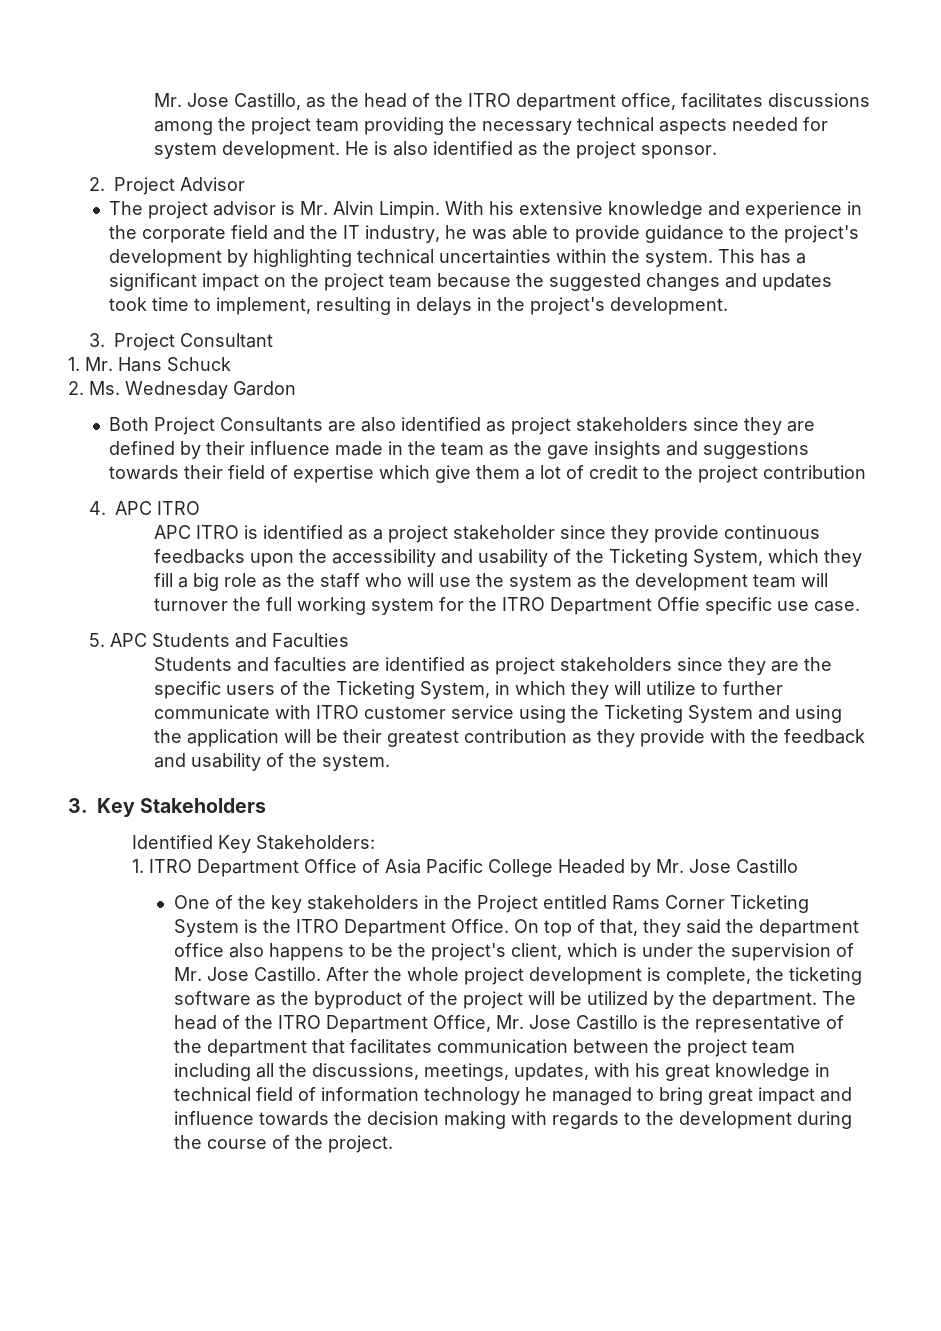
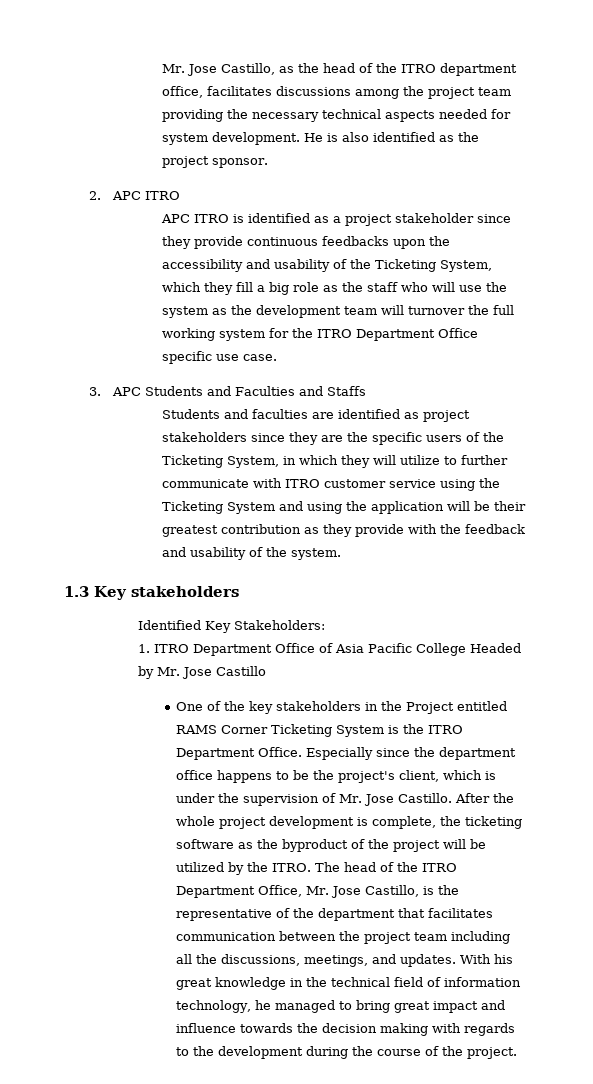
- 2. Project Advisor
- The project advisor is Mr. Alvin Limpin. With his extensive knowledge and experience in the corporate field and the IT industry, he was able to provide guidance to the project's development by highlighting technical uncertainties within the system. This has a significant impact on the project team because the suggested changes and updates took time to implement, resulting in delays in the project's development.
- 3. Project Consultant
- 1. Mr. Hans Schuck
- 2. Ms. Wednesday Gardon
- Both Project Consultants are also identified as project stakeholders since they are defined by their influence made in the team as the gave insights and suggestions towards their field of expertise which give them a lot of credit to the project contribution
- 4. APC ITRO
+ 2. APC ITRO
- APC ITRO is identified as a project stakeholder since they provide continuous feedbacks upon the accessibility and usability of the Ticketing System, which they fill a big role as the staff who will use the system as the development team will turnover the full working system for the ITRO Department Offie specific use case.
+ APC ITRO is identified as a project stakeholder since they provide continuous feedbacks upon the accessibility and usability of the Ticketing System, which they fill a big role as the staff who will use the system as the development team will turnover the full working system for the ITRO Department Office specific use case.
- 5. APC Students and Faculties
+ 3. APC Students and Faculties and Staffs
- 3. Key Stakeholders
+ 1.3 Key stakeholders
- One of the key stakeholders in the Project entitled Rams Corner Ticketing System is the ITRO Department Office.
+ One of the key stakeholders in the Project entitled RAMS Corner Ticketing System is the ITRO Department Office.
- On top of that, they said the department office also happens to be the project's client, which is under the supervision of Mr. Jose Castillo.
+ Especially since the department office happens to be the project's client, which is under the supervision of Mr. Jose Castillo.
- After the whole project development is complete, the ticketing software as the byproduct of the project will be utilized by the department.
+ After the whole project development is complete, the ticketing software as the byproduct of the project will be utilized by the ITRO.
- The head of the ITRO Department Office, Mr. Jose Castillo is the representative of the department that facilitates communication between the project team including all the discussions, meetings, updates, with his great knowledge in technical field of information technology he managed to bring great impact and influence towards the decision making with regards to the development during the course of the project.
+ The head of the ITRO Department Office, Mr. Jose Castillo, is the representative of the department that facilitates communication between the project team including all the discussions, meetings, and updates. With his great knowledge in the technical field of information technology, he managed to bring great impact and influence towards the decision making with regards to the development during the course of the project.

